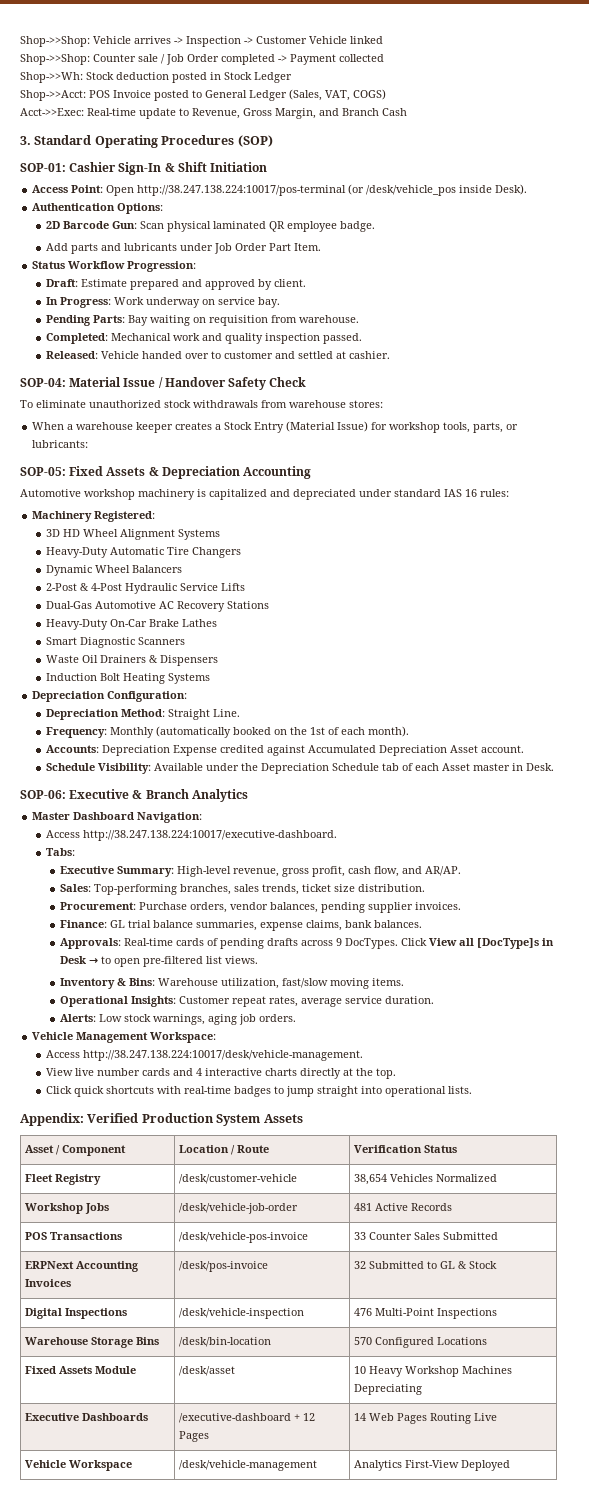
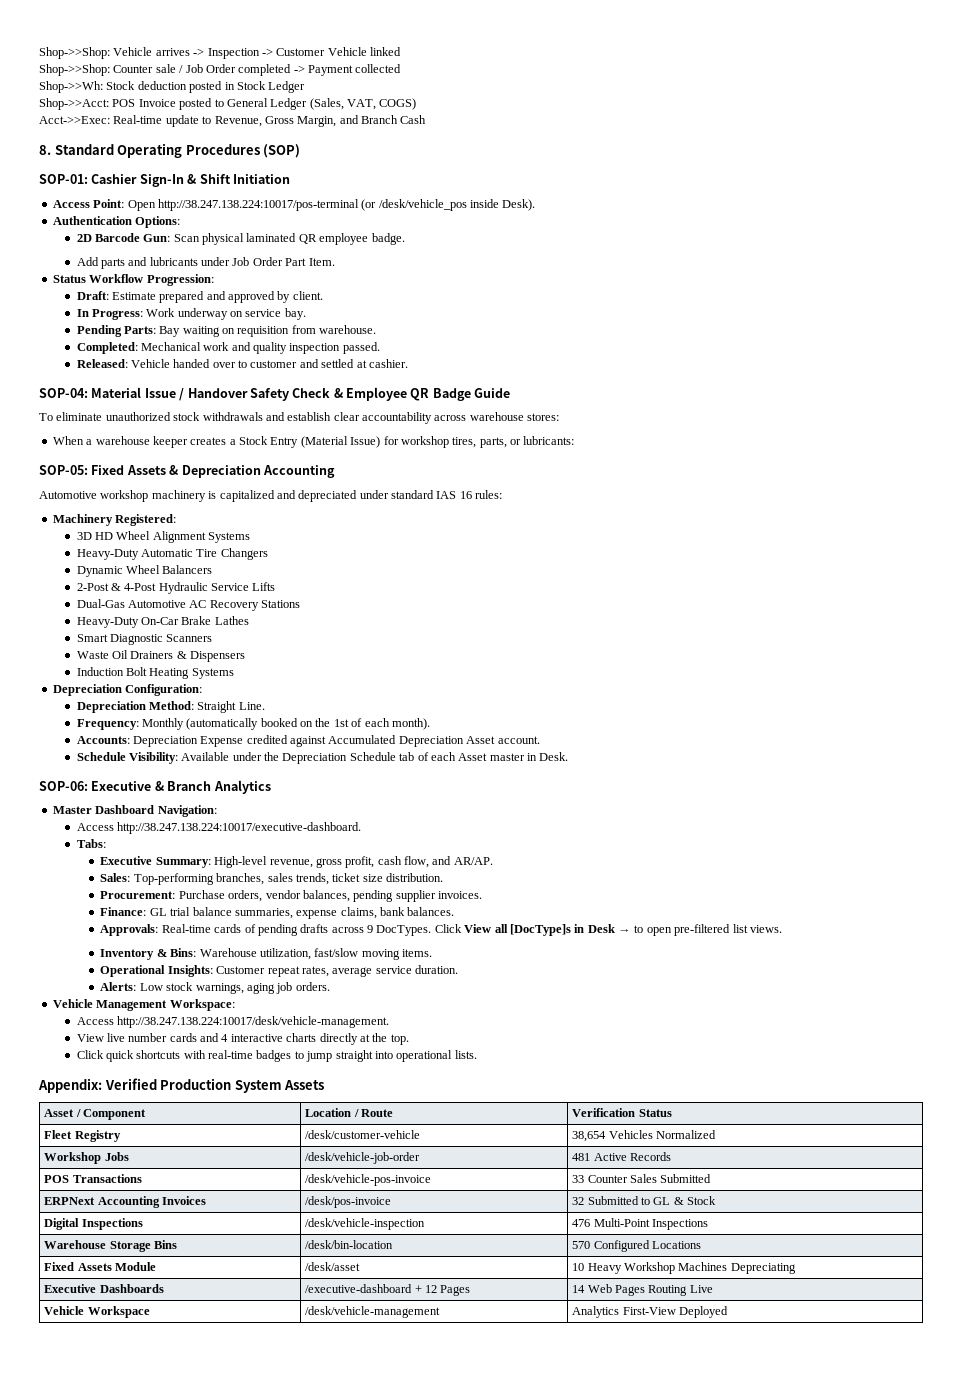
- 3. Standard Operating Procedures (SOP)
+ 8. Standard Operating Procedures (SOP)
- SOP-04: Material Issue / Handover Safety Check
+ SOP-04: Material Issue / Handover Safety Check & Employee QR Badge Guide
- To eliminate unauthorized stock withdrawals from warehouse stores:
+ To eliminate unauthorized stock withdrawals and establish clear accountability across warehouse stores:
- When a warehouse keeper creates a Stock Entry (Material Issue) for workshop tools, parts, or lubricants:
+ When a warehouse keeper creates a Stock Entry (Material Issue) for workshop tires, parts, or lubricants:

